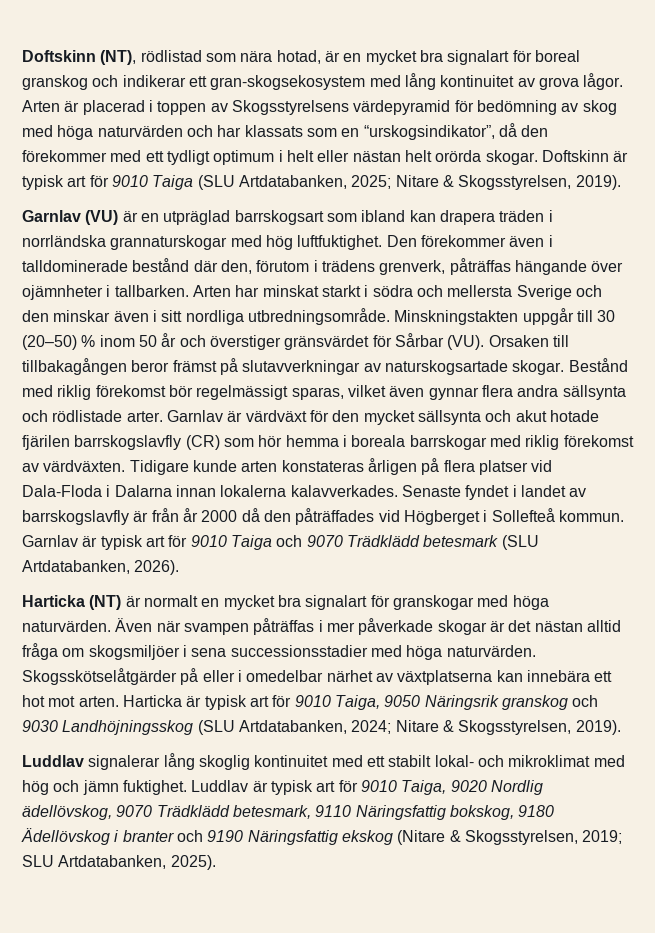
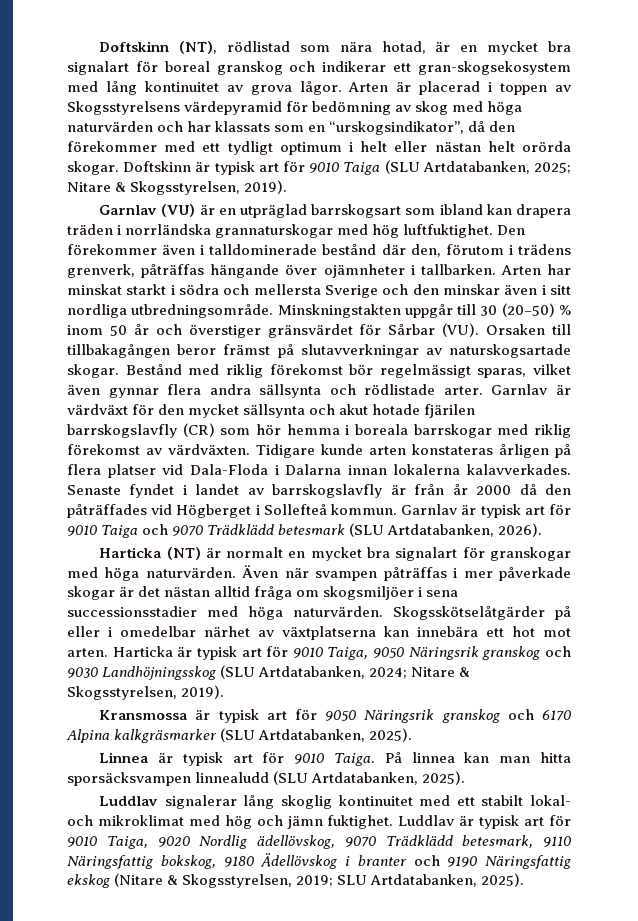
+ Kransmossa är typisk art för 9050 Näringsrik granskog och 6170 Alpina kalkgräsmarker (SLU Artdatabanken, 2025).
+ Linnea är typisk art för 9010 Taiga. På linnea kan man hitta sporsäcksvampen linnealudd (SLU Artdatabanken, 2025).

